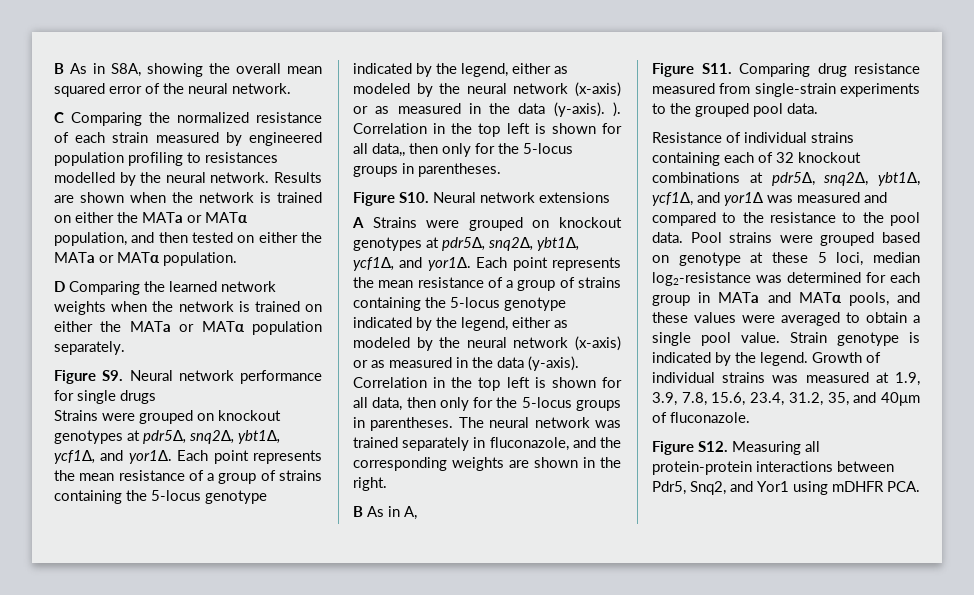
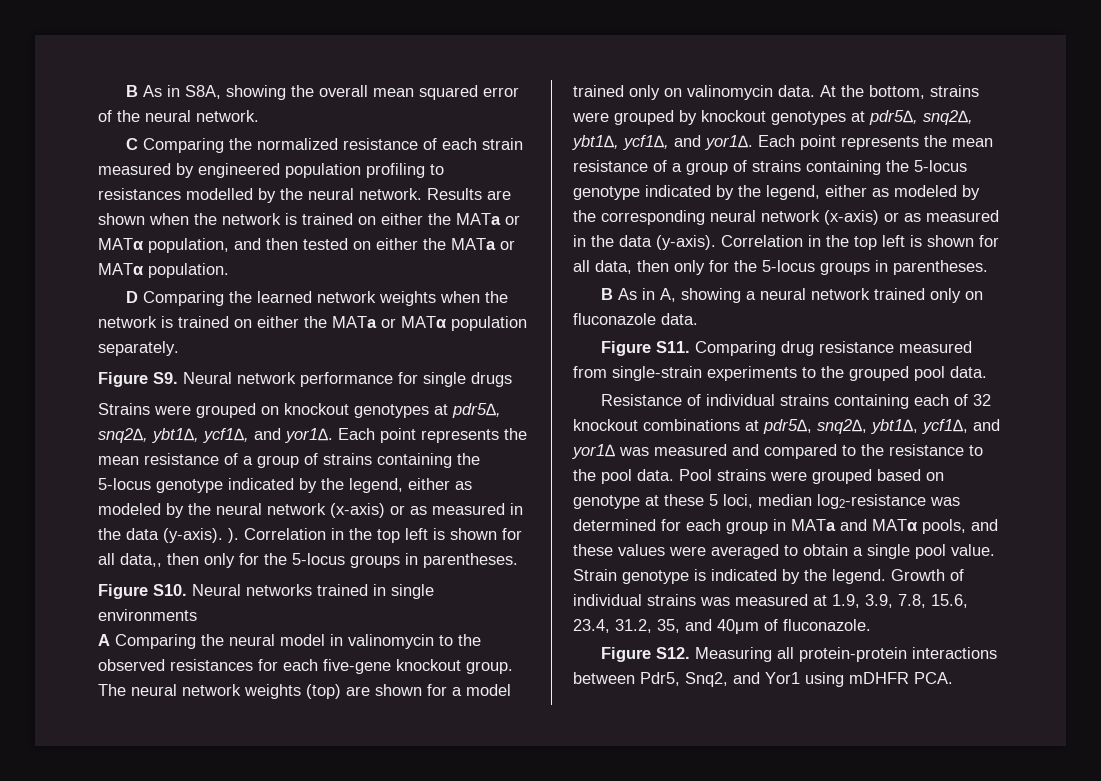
- Figure S10. Neural network extensions
- A Strains were grouped on knockout genotypes at pdr5∆, snq2∆, ybt1∆, ycf1∆, and yor1∆. Each point represents the mean resistance of a group of strains containing the 5-locus genotype indicated by the legend, either as modeled by the neural network (x-axis) or as measured in the data (y-axis).
+ Figure S10. Neural networks trained in single environments
+ A Comparing the neural model in valinomycin to the observed resistances for each five-gene knockout group. The neural network weights (top) are shown for a model trained only on valinomycin data. At the bottom, strains were grouped by knockout genotypes at pdr5∆, snq2∆, ybt1∆, ycf1∆, and yor1∆. Each point represents the mean resistance of a group of strains containing the 5-locus genotype indicated by the legend, either as modeled by the corresponding neural network (x-axis) or as measured in the data (y-axis).
- Correlation in the top left is shown for all data, then only for the 5-locus groups in parentheses. The neural network was trained separately in fluconazole, and the corresponding weights are shown in the right.
- B As in A,
+ Correlation in the top left is shown for all data, then only for the 5-locus groups in parentheses.
+ B As in A, showing a neural network trained only on fluconazole data.

